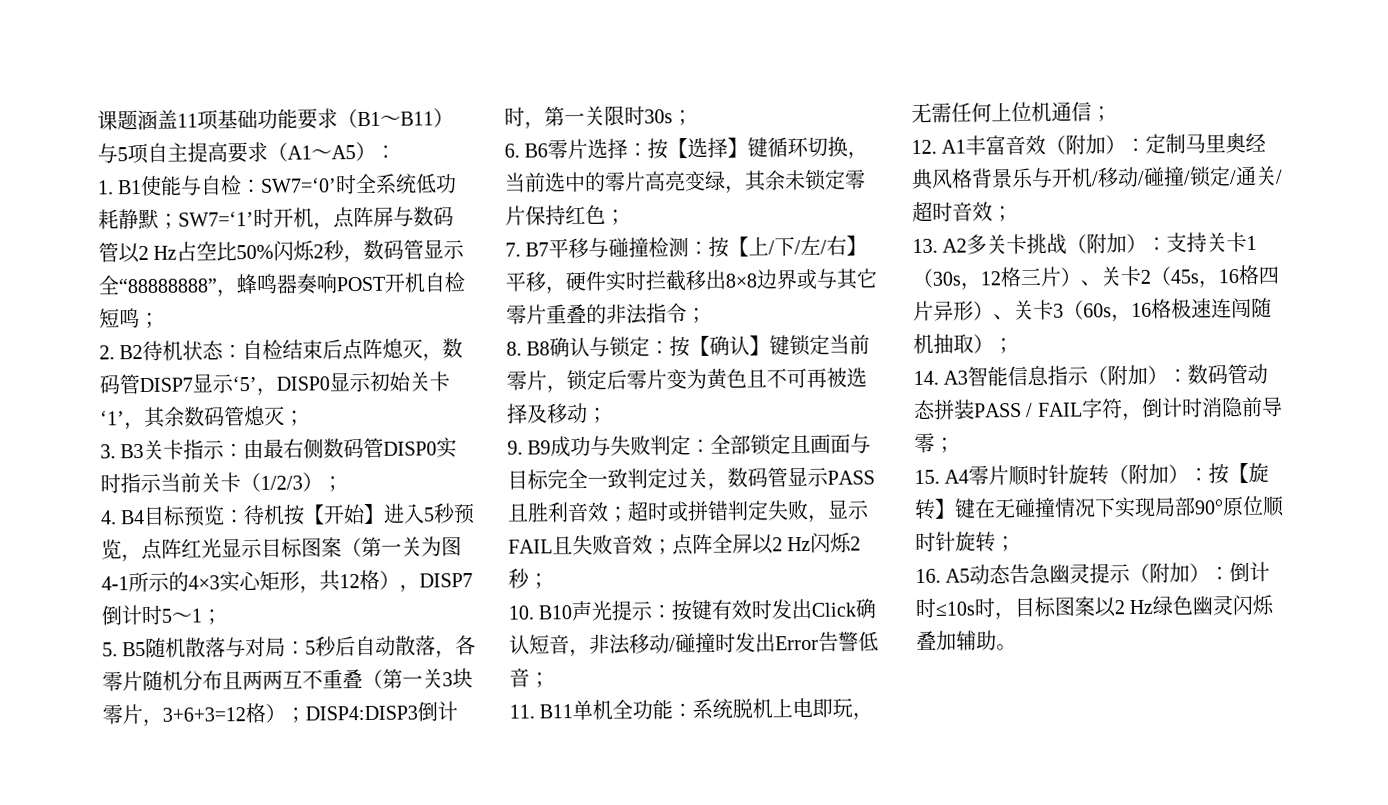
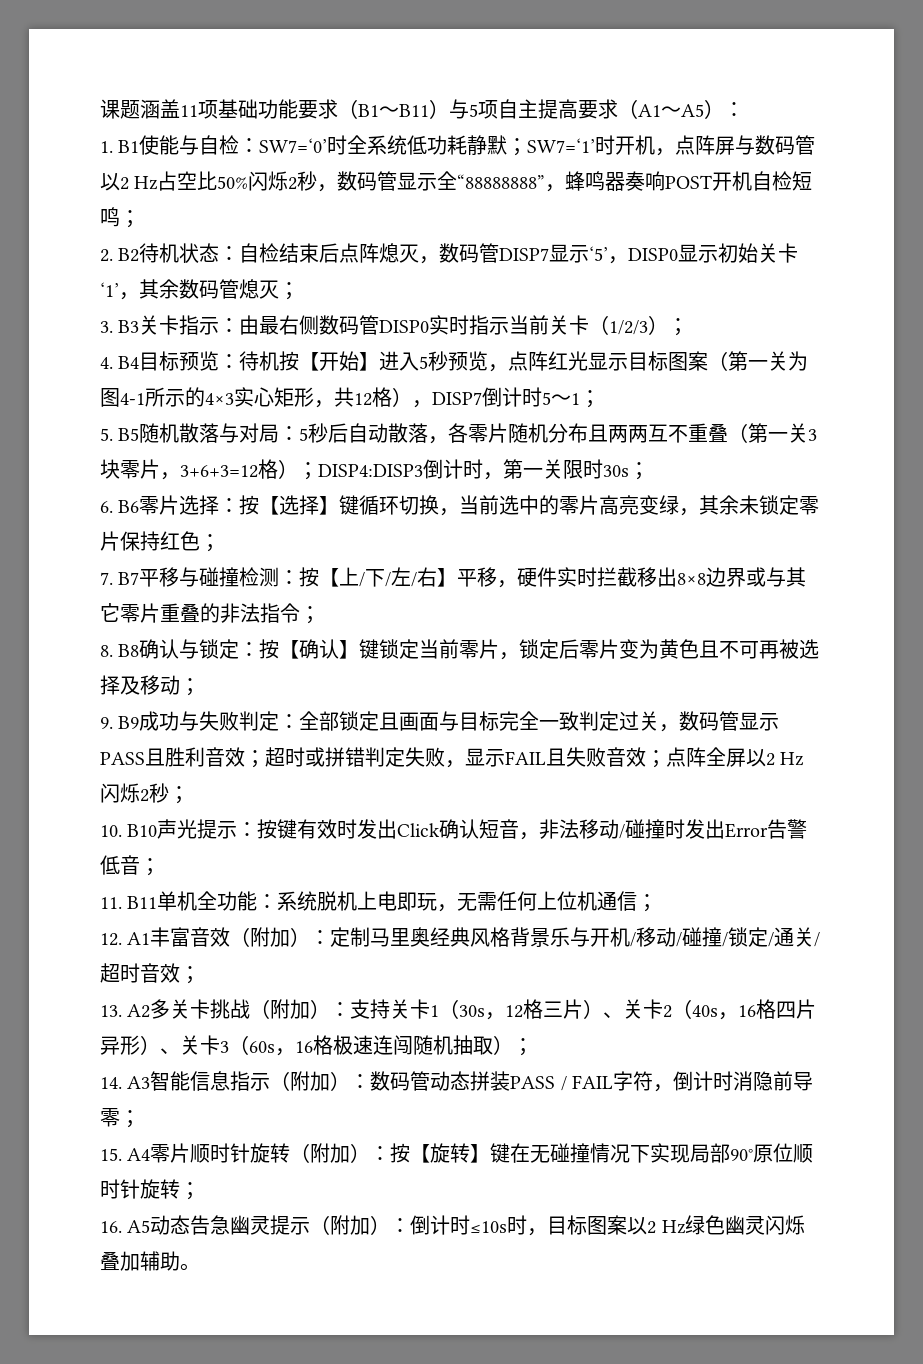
- 13. A2多关卡挑战（附加）：支持关卡1（30s，12格三片）、关卡2（45s，16格四片异形）、关卡3（60s，16格极速连闯随机抽取）；
+ 13. A2多关卡挑战（附加）：支持关卡1（30s，12格三片）、关卡2（40s，16格四片异形）、关卡3（60s，16格极速连闯随机抽取）；

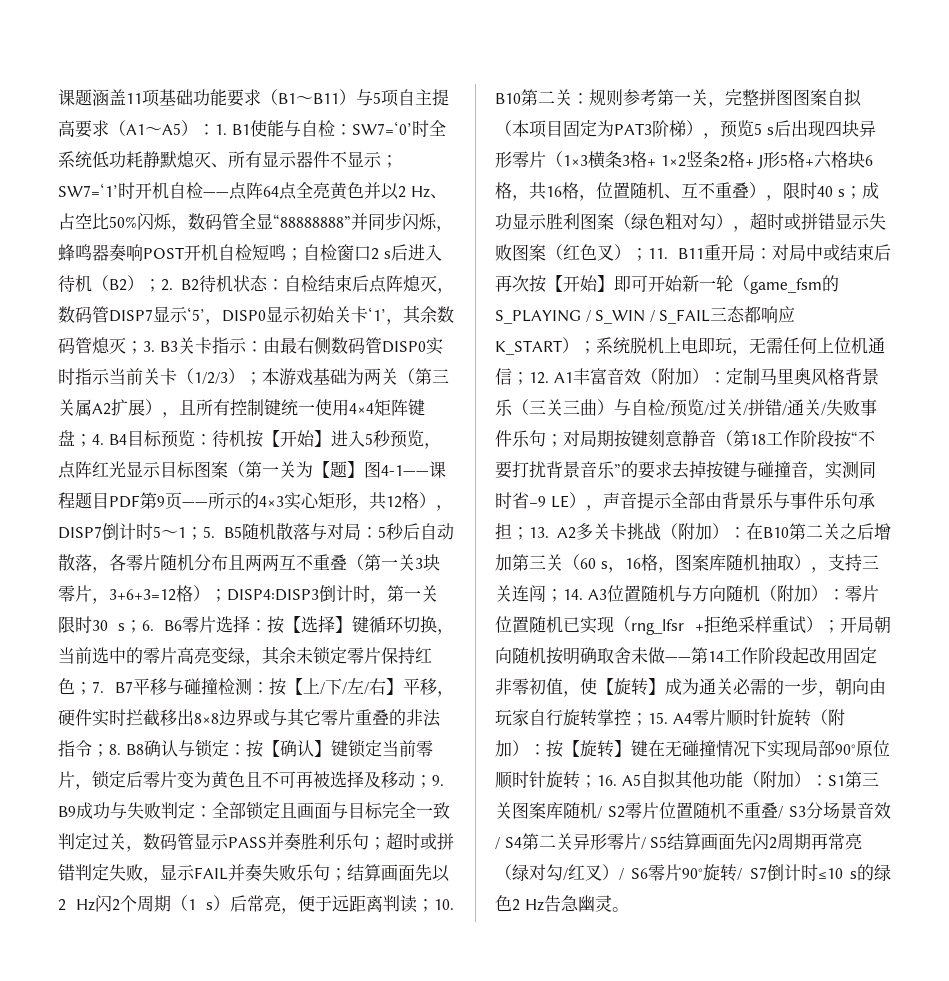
- 课题涵盖11项基础功能要求（B1～B11）与5项自主提高要求（A1～A5）：
- 1. B1使能与自检：
+ 课题涵盖11项基础功能要求（B1～B11）与5项自主提高要求（A1～A5）：1. B1使能与自检：
- SW7=‘0’时全系统低功耗静默；SW7=‘1’时开机，点阵屏与数码管以2 Hz占空比50%闪烁2秒，数码管显示全“88888888”，蜂鸣器奏响POST开机自检短鸣；
- 2. B2待机状态：
+ SW7=‘0’时全系统低功耗静默熄灭、所有显示器件不显示；SW7=‘1’时开机自检——点阵64点全亮黄色并以2 Hz、占空比50%闪烁，数码管全显“88888888”并同步闪烁，蜂鸣器奏响POST开机自检短鸣；自检窗口2 s后进入待机（B2）；2. B2待机状态：
- 自检结束后点阵熄灭，数码管DISP7显示‘5’，DISP0显示初始关卡‘1’，其余数码管熄灭；
- 3. B3关卡指示：
+ 自检结束后点阵熄灭，数码管DISP7显示‘5’，DISP0显示初始关卡‘1’，其余数码管熄灭；3. B3关卡指示：
- 由最右侧数码管DISP0实时指示当前关卡（1/2/3）；
- 4. B4目标预览：
+ 由最右侧数码管DISP0实时指示当前关卡（1/2/3）；本游戏基础为两关（第三关属A2扩展），且所有控制键统一使用4×4矩阵键盘；4. B4目标预览：
- 待机按【开始】进入5秒预览，点阵红光显示目标图案（第一关为图4-1所示的4×3实心矩形，共12格），DISP7倒计时5～1；
- 5. B5随机散落与对局：
+ 待机按【开始】进入5秒预览，点阵红光显示目标图案（第一关为【题】图4-1——课程题目PDF第9页——所示的4×3实心矩形，共12格），DISP7倒计时5～1；5. B5随机散落与对局：
- DISP4:DISP3倒计时，第一关限时30s；
- 6. B6零片选择：
+ DISP4:DISP3倒计时，第一关限时30 s；6. B6零片选择：
- 按【选择】键循环切换，当前选中的零片高亮变绿，其余未锁定零片保持红色；
- 7. B7平移与碰撞检测：
+ 按【选择】键循环切换，当前选中的零片高亮变绿，其余未锁定零片保持红色；7. B7平移与碰撞检测：
- 按【上/下/左/右】平移，硬件实时拦截移出8×8边界或与其它零片重叠的非法指令；
- 8. B8确认与锁定：
+ 按【上/下/左/右】平移，硬件实时拦截移出8×8边界或与其它零片重叠的非法指令；8. B8确认与锁定：
- 按【确认】键锁定当前零片，锁定后零片变为黄色且不可再被选择及移动；
- 9. B9成功与失败判定：
+ 按【确认】键锁定当前零片，锁定后零片变为黄色且不可再被选择及移动；9. B9成功与失败判定：
- 全部锁定且画面与目标完全一致判定过关，数码管显示PASS且胜利音效；
+ 全部锁定且画面与目标完全一致判定过关，数码管显示PASS并奏胜利乐句；
- 超时或拼错判定失败，显示FAIL且失败音效；点阵全屏以2 Hz闪烁2秒；
- 10. B10声光提示：按键有效时发出Click确认短音，非法移动/碰撞时发出Error告警低音；
- 11. B11单机全功能：
+ 超时或拼错判定失败，显示FAIL并奏失败乐句；结算画面先以2 Hz闪2个周期（1 s）后常亮，便于远距离判读；10. B10第二关：规则参考第一关，完整拼图图案自拟（本项目固定为PAT3阶梯），预览5 s后出现四块异形零片（1×3横条3格+ 1×2竖条2格+ J形5格+六格块6格，共16格，位置随机、互不重叠），限时40 s；成功显示胜利图案（绿色粗对勾），超时或拼错显示失败图案（红色叉）；11. B11重开局：对局中或结束后再次按【开始】即可开始新一轮（game_fsm的S_PLAYING / S_WIN / S_FAIL三态都响应K_START）；
- 系统脱机上电即玩，无需任何上位机通信；
- 12. A1丰富音效（附加）：
+ 系统脱机上电即玩，无需任何上位机通信；12. A1丰富音效（附加）：
- 定制马里奥经典风格背景乐与开机/移动/碰撞/锁定/通关/超时音效；
- 13. A2多关卡挑战（附加）：
+ 定制马里奥风格背景乐（三关三曲）与自检/预览/过关/拼错/通关/失败事件乐句；对局期按键刻意静音（第18工作阶段按“不要打扰背景音乐”的要求去掉按键与碰撞音，实测同时省−9 LE），声音提示全部由背景乐与事件乐句承担；13. A2多关卡挑战（附加）：
- 支持关卡1（30s，12格三片）、关卡2（40s，16格四片异形）、关卡3（60s，16格极速连闯随机抽取）；
- 14. A3智能信息指示（附加）：数码管动态拼装PASS / FAIL字符，倒计时消隐前导零；
- 15. A4零片顺时针旋转（附加）：
+ 在B10第二关之后增加第三关（60 s，16格，图案库随机抽取），支持三关连闯；14. A3位置随机与方向随机（附加）：零片位置随机已实现（rng_lfsr +拒绝采样重试）；开局朝向随机按明确取舍未做——第14工作阶段起改用固定非零初值，使【旋转】成为通关必需的一步，朝向由玩家自行旋转掌控；15. A4零片顺时针旋转（附加）：
- 按【旋转】键在无碰撞情况下实现局部90°原位顺时针旋转；
- 16. A5动态告急幽灵提示（附加）：倒计时≤10s时，目标图案以2 Hz绿色幽灵闪烁叠加辅助。
+ 按【旋转】键在无碰撞情况下实现局部90°原位顺时针旋转；16. A5自拟其他功能（附加）：S1第三关图案库随机/ S2零片位置随机不重叠/ S3分场景音效/ S4第二关异形零片/ S5结算画面先闪2周期再常亮（绿对勾/红叉）/ S6零片90°旋转/ S7倒计时≤10 s的绿色2 Hz告急幽灵。

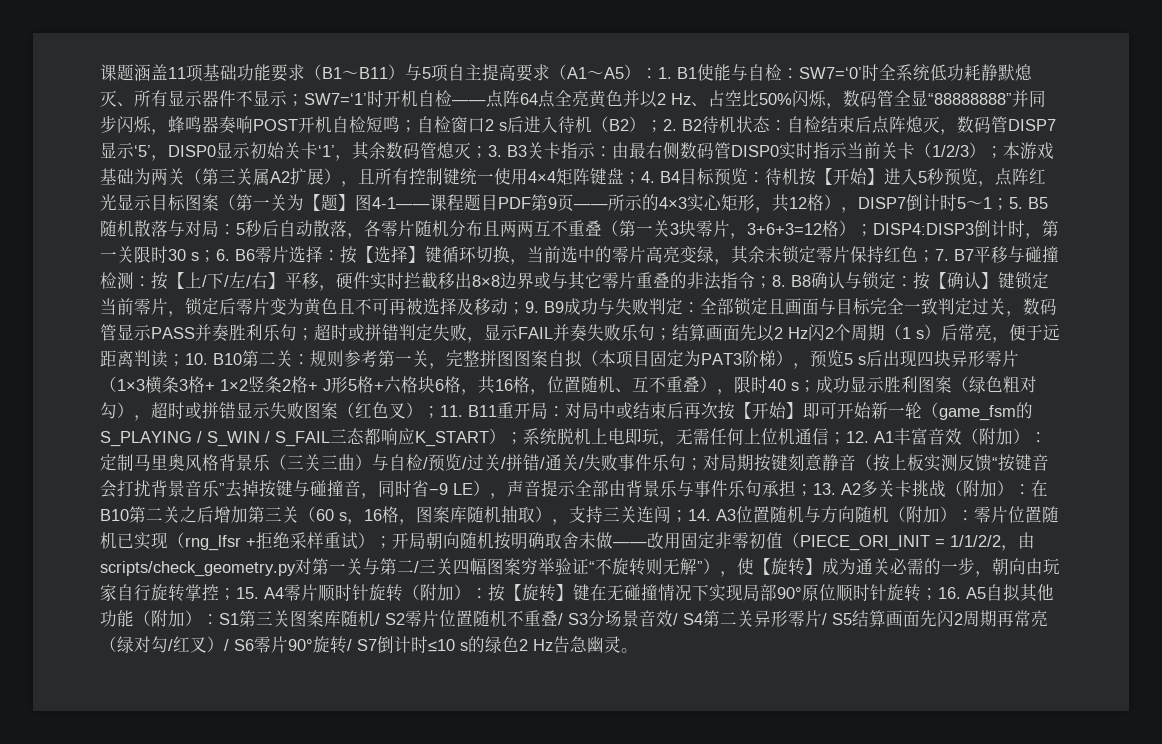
- 对局期按键刻意静音（第18工作阶段按“不要打扰背景音乐”的要求去掉按键与碰撞音，实测同时省−9 LE），声音提示全部由背景乐与事件乐句承担；
+ 对局期按键刻意静音（按上板实测反馈“按键音会打扰背景音乐”去掉按键与碰撞音，同时省−9 LE），声音提示全部由背景乐与事件乐句承担；
- 开局朝向随机按明确取舍未做——第14工作阶段起改用固定非零初值，使【旋转】成为通关必需的一步，朝向由玩家自行旋转掌控；
+ 开局朝向随机按明确取舍未做——改用固定非零初值（PIECE_ORI_INIT = 1/1/2/2，由scripts/check_geometry.py对第一关与第二/三关四幅图案穷举验证“不旋转则无解”），使【旋转】成为通关必需的一步，朝向由玩家自行旋转掌控；

